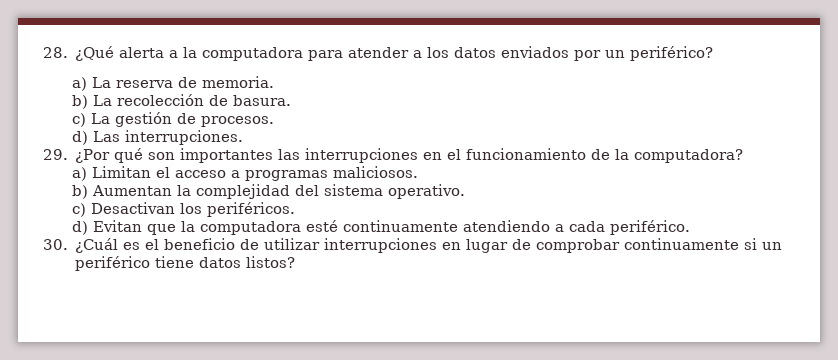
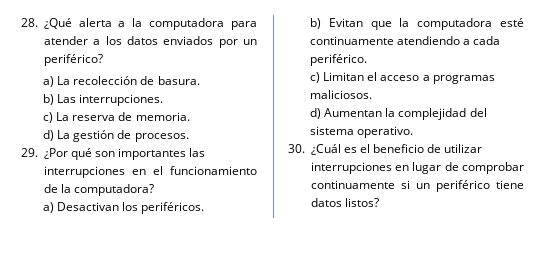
- a) La reserva de memoria.
- b) La recolección de basura.
- c) La gestión de procesos.
+ a) La recolección de basura.
+ b) Las interrupciones.
+ c) La reserva de memoria.
+ d) La gestión de procesos.
- d) Las interrupciones.
- a) Limitan el acceso a programas maliciosos.
- b) Aumentan la complejidad del sistema operativo.
- c) Desactivan los periféricos.
+ a) Desactivan los periféricos.
- d) Evitan que la computadora esté continuamente atendiendo a cada periférico.
+ b) Evitan que la computadora esté continuamente atendiendo a cada periférico.
+ c) Limitan el acceso a programas maliciosos.
+ d) Aumentan la complejidad del sistema operativo.

